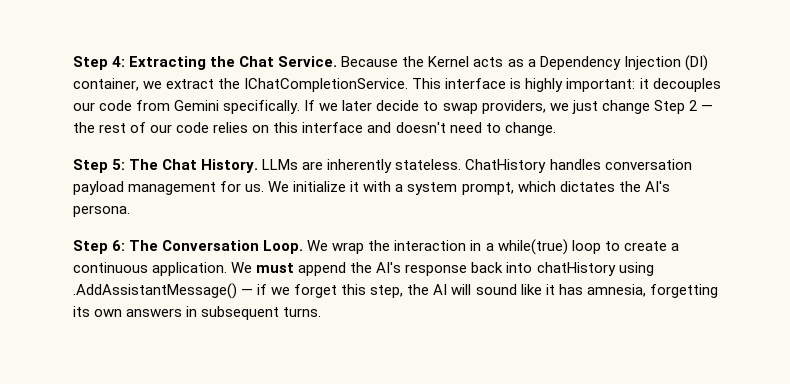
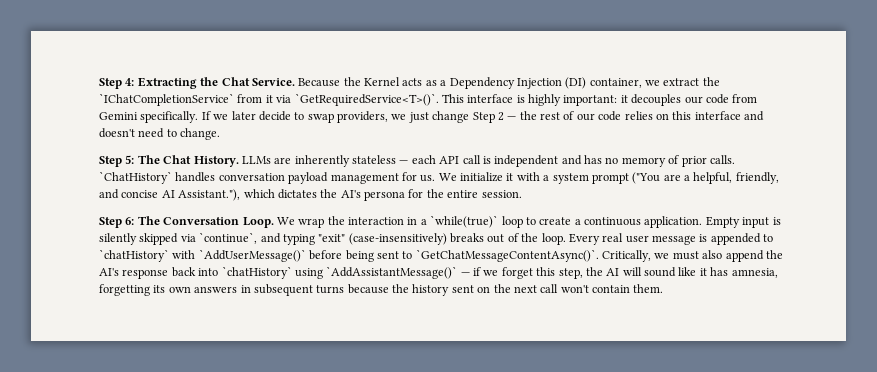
- Because the Kernel acts as a Dependency Injection (DI) container, we extract the IChatCompletionService.
+ Because the Kernel acts as a Dependency Injection (DI) container, we extract the `IChatCompletionService` from it via `GetRequiredService<T>()`.
- LLMs are inherently stateless. ChatHistory handles conversation payload management for us.
+ LLMs are inherently stateless — each API call is independent and has no memory of prior calls. `ChatHistory` handles conversation payload management for us.
- We initialize it with a system prompt, which dictates the AI's persona.
+ We initialize it with a system prompt ("You are a helpful, friendly, and concise AI Assistant."), which dictates the AI's persona for the entire session.
- We wrap the interaction in a while(true) loop to create a continuous application.
+ We wrap the interaction in a `while(true)` loop to create a continuous application.
- We must append the AI's response back into chatHistory using .AddAssistantMessage() — if we forget this step, the AI will sound like it has amnesia, forgetting its own answers in subsequent turns.
+ Empty input is silently skipped via `continue`, and typing "exit" (case-insensitively) breaks out of the loop. Every real user message is appended to `chatHistory` with `AddUserMessage()` before being sent to `GetChatMessageContentAsync()`. Critically, we must also append the AI's response back into `chatHistory` using `AddAssistantMessage()` — if we forget this step, the AI will sound like it has amnesia, forgetting its own answers in subsequent turns because the history sent on the next call won't contain them.

